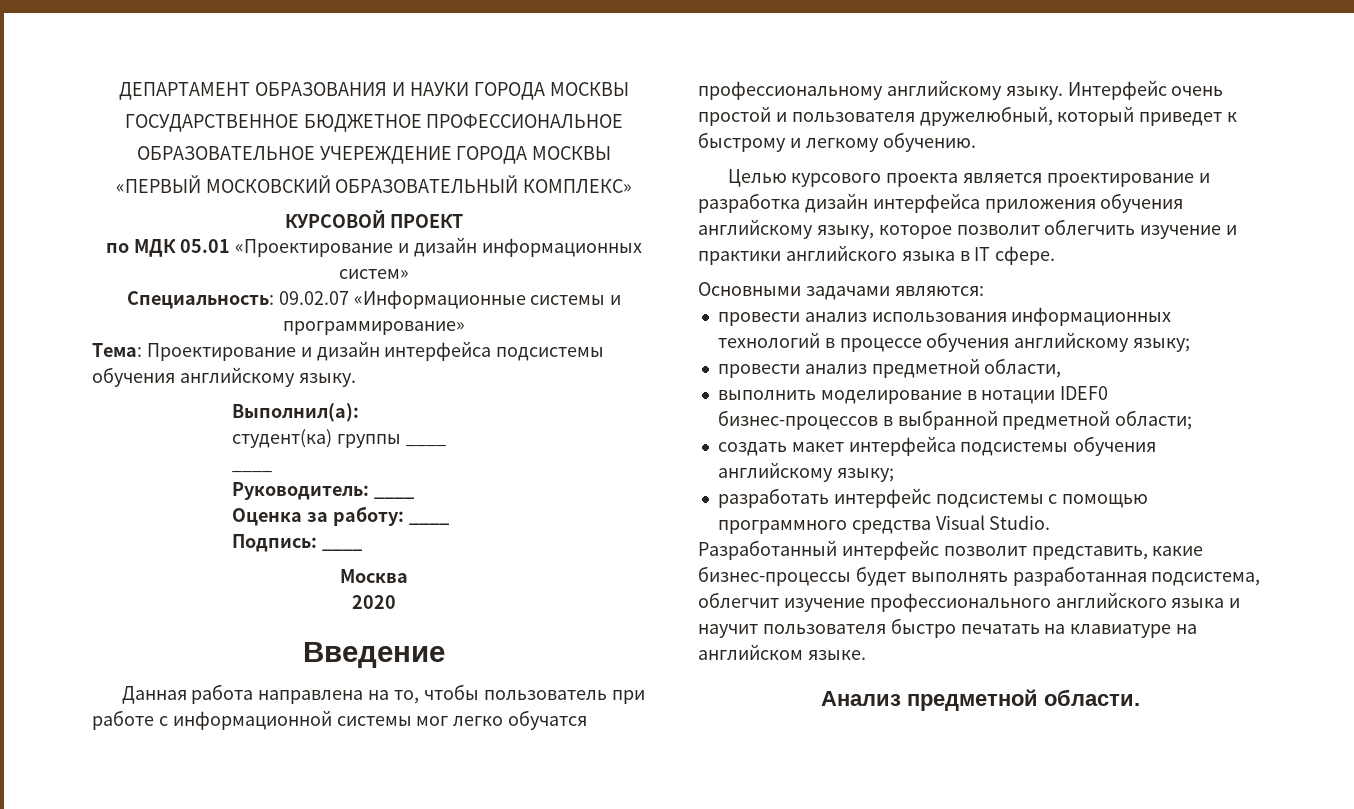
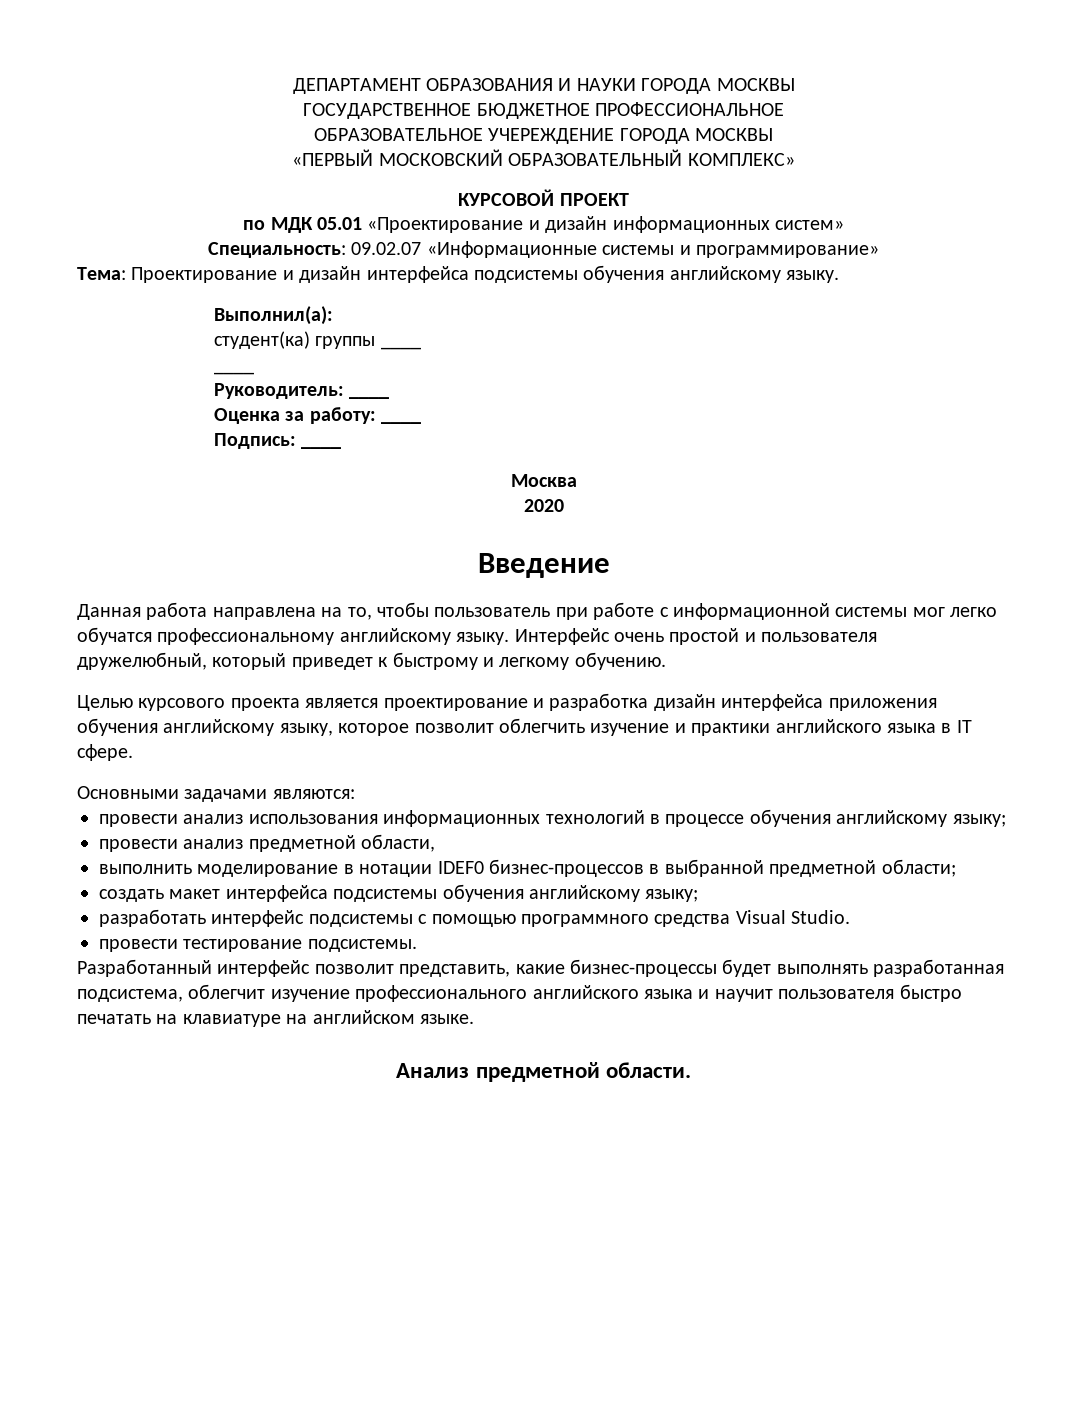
+ провести тестирование подсистемы.

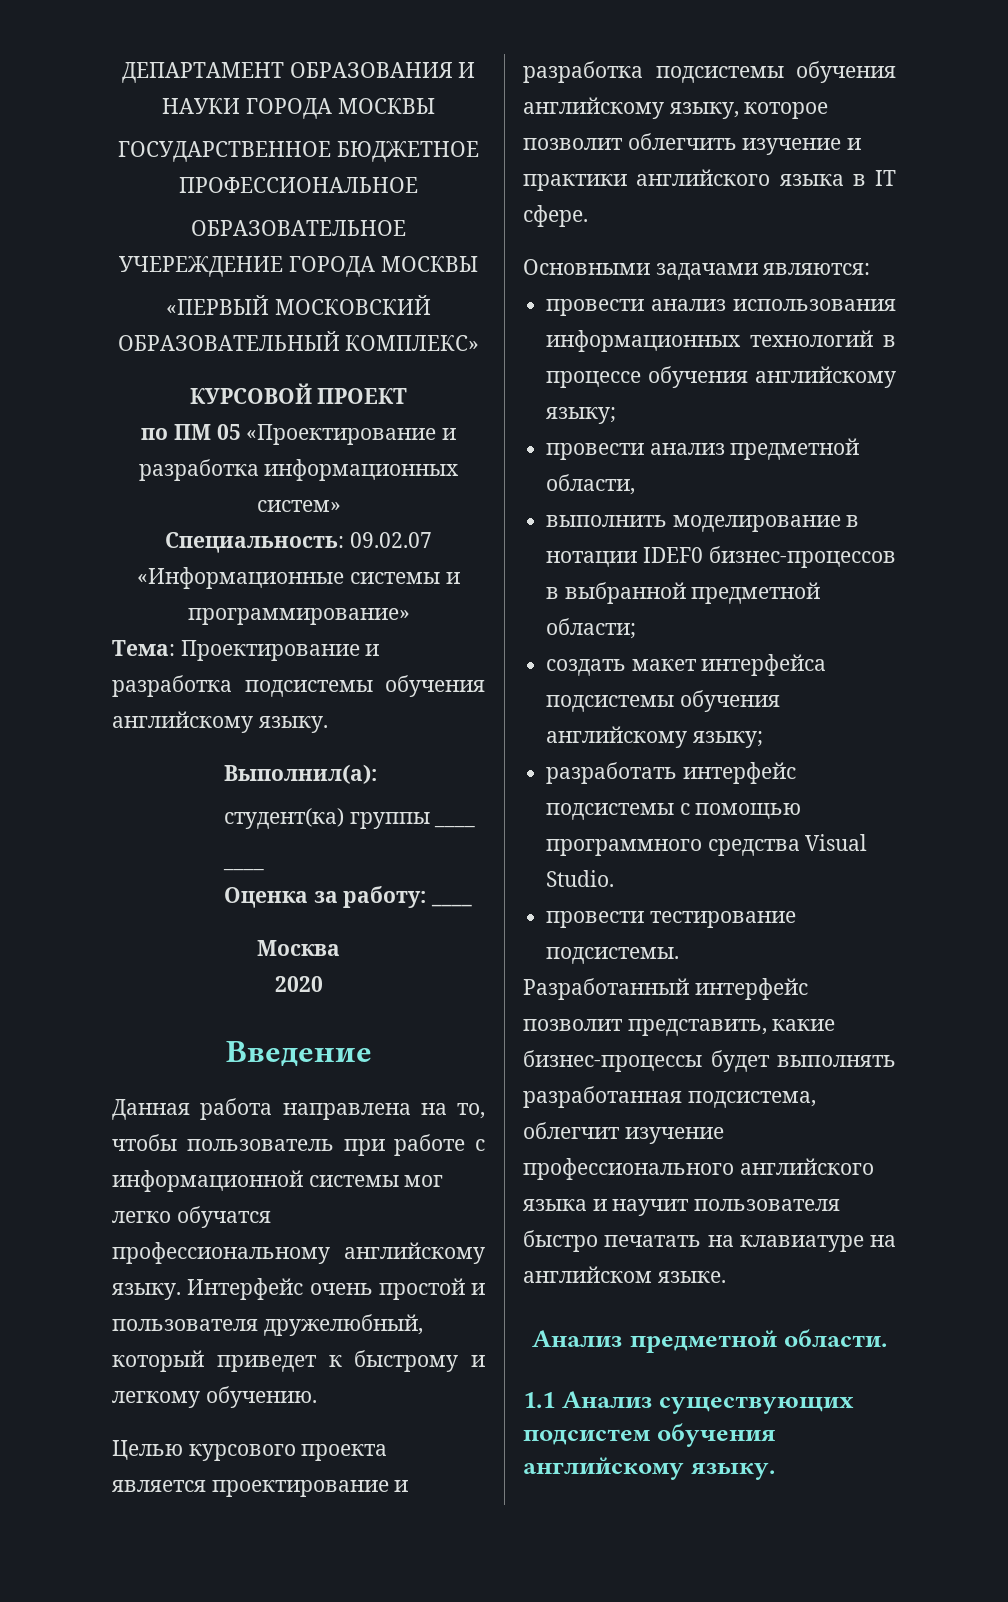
- по МДК 05.01 «Проектирование и дизайн информационных систем»
+ по ПМ 05 «Проектирование и разработка информационных систем»
- Тема: Проектирование и дизайн интерфейса подсистемы обучения английскому языку.
+ Тема: Проектирование и разработка подсистемы обучения английскому языку.
- Руководитель: ____
- Подпись: ____
- Целью курсового проекта является проектирование и разработка дизайн интерфейса приложения обучения английскому языку, которое позволит облегчить изучение и практики английского языка в IT сфере.
+ Целью курсового проекта является проектирование и разработка подсистемы обучения английскому языку, которое позволит облегчить изучение и практики английского языка в IT сфере.
+ 1.1 Анализ существующих подсистем обучения английскому языку.

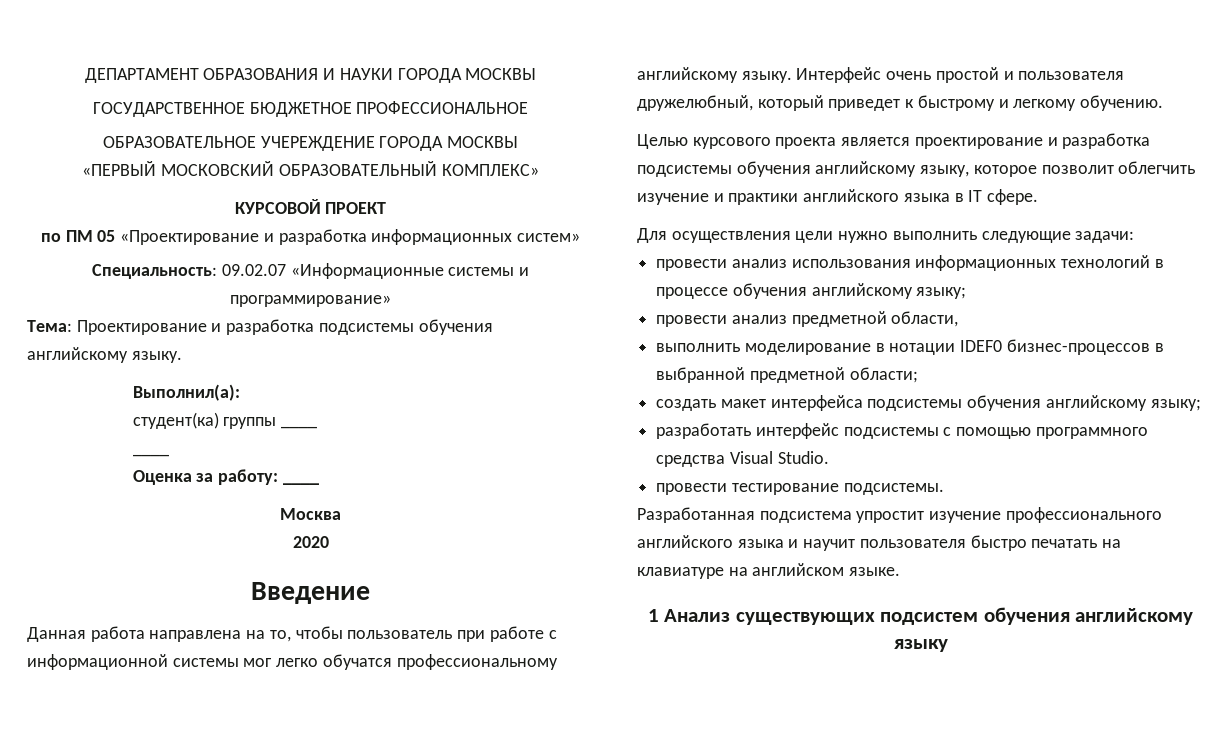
- Основными задачами являются:
+ Для осуществления цели нужно выполнить следующие задачи:
- Разработанный интерфейс позволит представить, какие бизнес-процессы будет выполнять разработанная подсистема, облегчит изучение профессионального английского языка и научит пользователя быстро печатать на клавиатуре на английском языке.
+ Разработанная подсистема упростит изучение профессионального английского языка и научит пользователя быстро печатать на клавиатуре на английском языке.
- Анализ предметной области.
- 1.1 Анализ существующих подсистем обучения английскому языку.
+ 1 Анализ существующих подсистем обучения английскому языку

